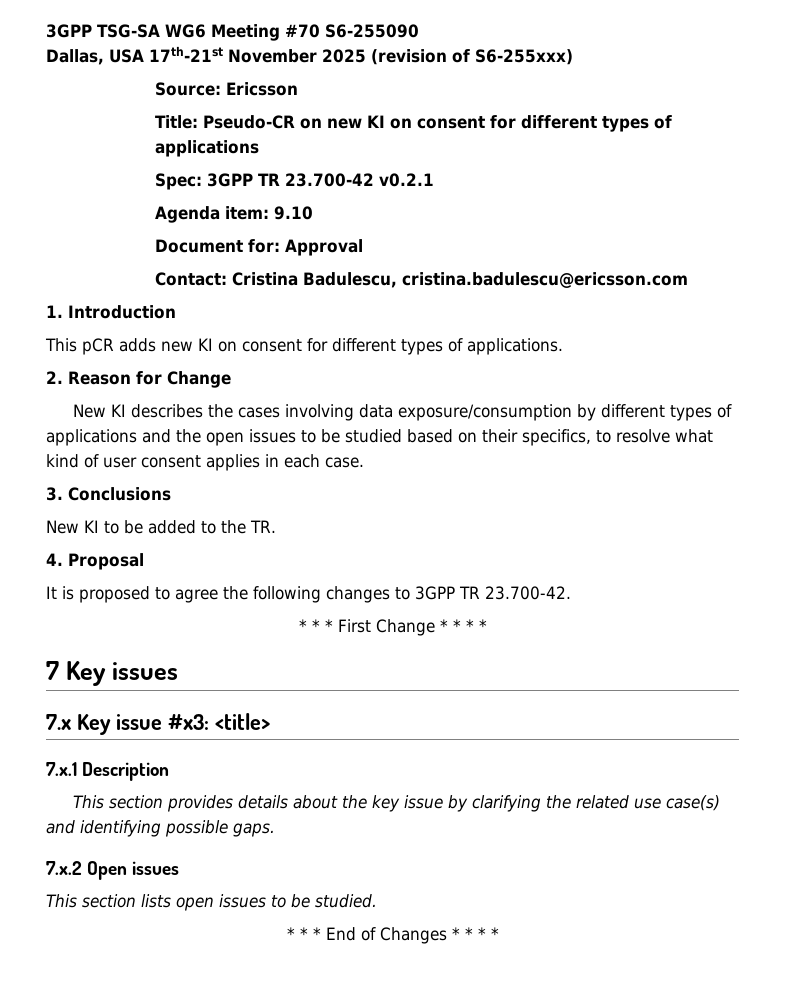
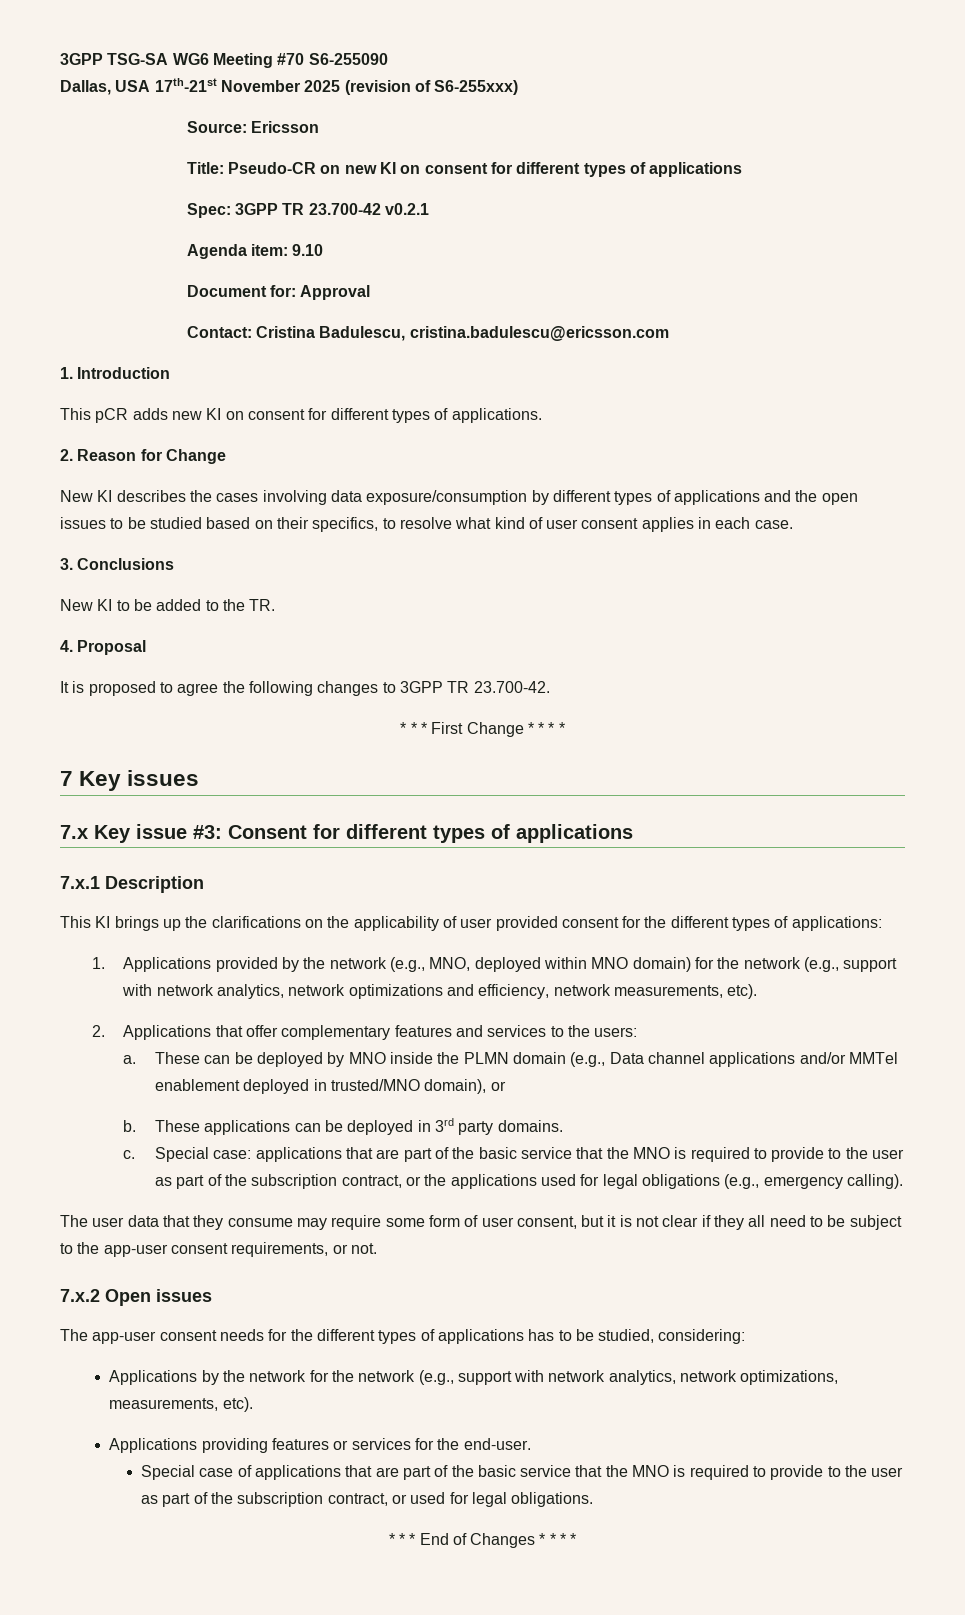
- 7.x Key issue #x3: <title>
+ 7.x Key issue #3: Consent for different types of applications
  7.x.1 Description
- This section provides details about the key issue by clarifying the related use case(s) and identifying possible gaps.
+ This KI brings up the clarifications on the applicability of user provided consent for the different types of applications:
+ 1. Applications provided by the network (e.g., MNO, deployed within MNO domain) for the network (e.g., support with network analytics, network optimizations and efficiency, network measurements, etc).
+ 2. Applications that offer complementary features and services to the users:
+ a. These can be deployed by MNO inside the PLMN domain (e.g., Data channel applications and/or MMTel enablement deployed in trusted/MNO domain), or
+ b. These applications can be deployed in 3rd party domains.
+ c. Special case: applications that are part of the basic service that the MNO is required to provide to the user as part of the subscription contract, or the applications used for legal obligations (e.g., emergency calling).
+ The user data that they consume may require some form of user consent, but it is not clear if they all need to be subject to the app-user consent requirements, or not.
  7.x.2 Open issues
- This section lists open issues to be studied.
+ The app-user consent needs for the different types of applications has to be studied, considering:
+ Applications by the network for the network (e.g., support with network analytics, network optimizations, measurements, etc).
+ Applications providing features or services for the end-user.
+ Special case of applications that are part of the basic service that the MNO is required to provide to the user as part of the subscription contract, or used for legal obligations.

